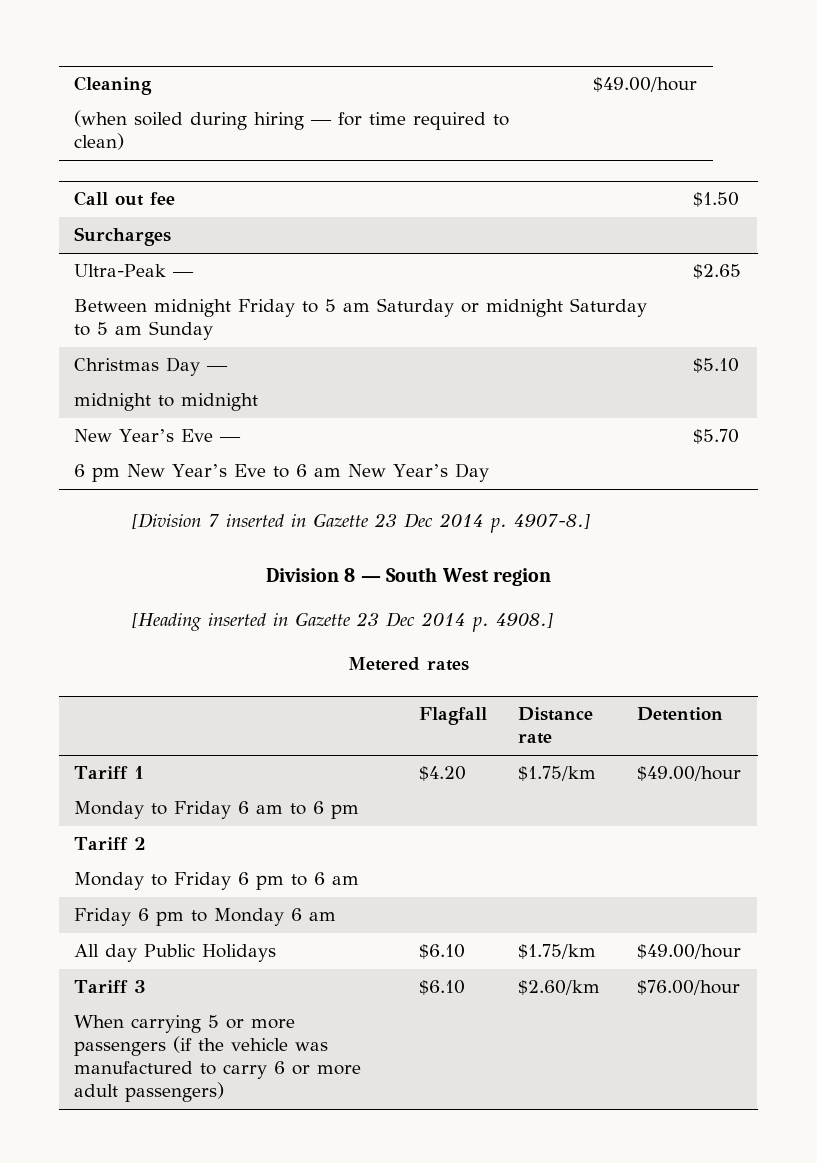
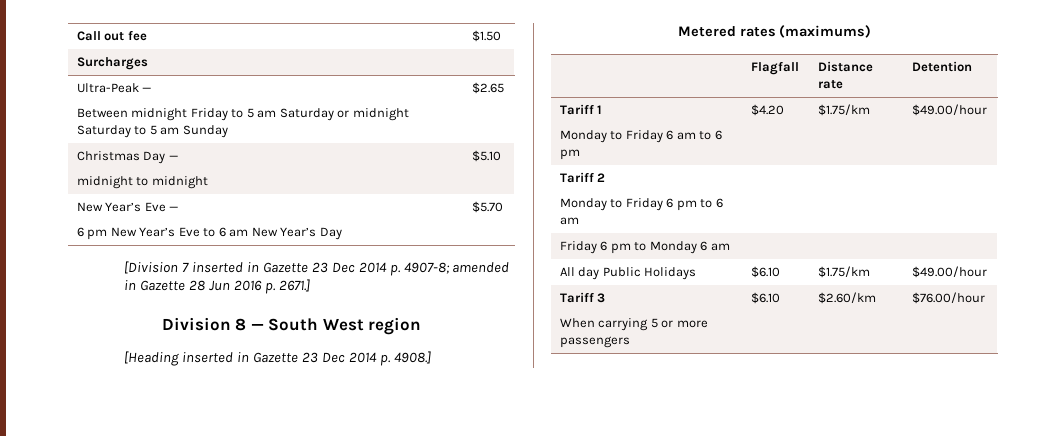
- Cleaning
- (when soiled during hiring — for time required to clean) | $49.00/hour
- [Division 7 inserted in Gazette 23 Dec 2014 p. 4907-8.]
+ [Division 7 inserted in Gazette 23 Dec 2014 p. 4907-8; amended in Gazette 28 Jun 2016 p. 2671.]
- Metered rates
+ Metered rates (maximums)
  Tariff 3
- When carrying 5 or more passengers (if the vehicle was manufactured to carry 6 or more adult passengers) | $6.10 | $2.60/km | $76.00/hour
+ When carrying 5 or more passengers | $6.10 | $2.60/km | $76.00/hour

